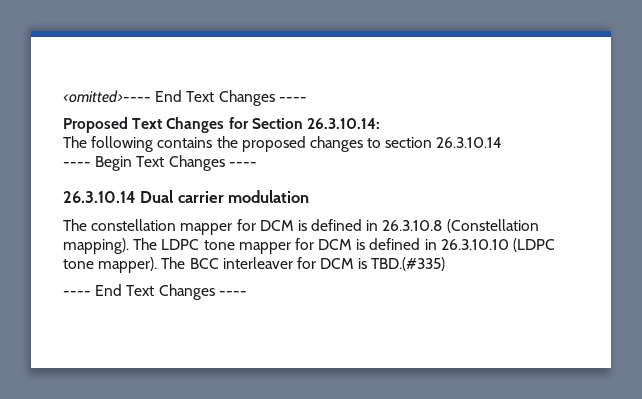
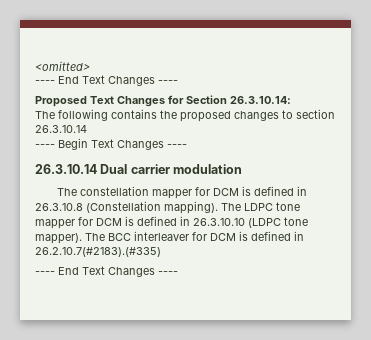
- <omitted>---- End Text Changes ----
+ <omitted>
+ ---- End Text Changes ----
- The BCC interleaver for DCM is TBD.(#335)
+ The BCC interleaver for DCM is defined in 26.2.10.7(#2183).(#335)

